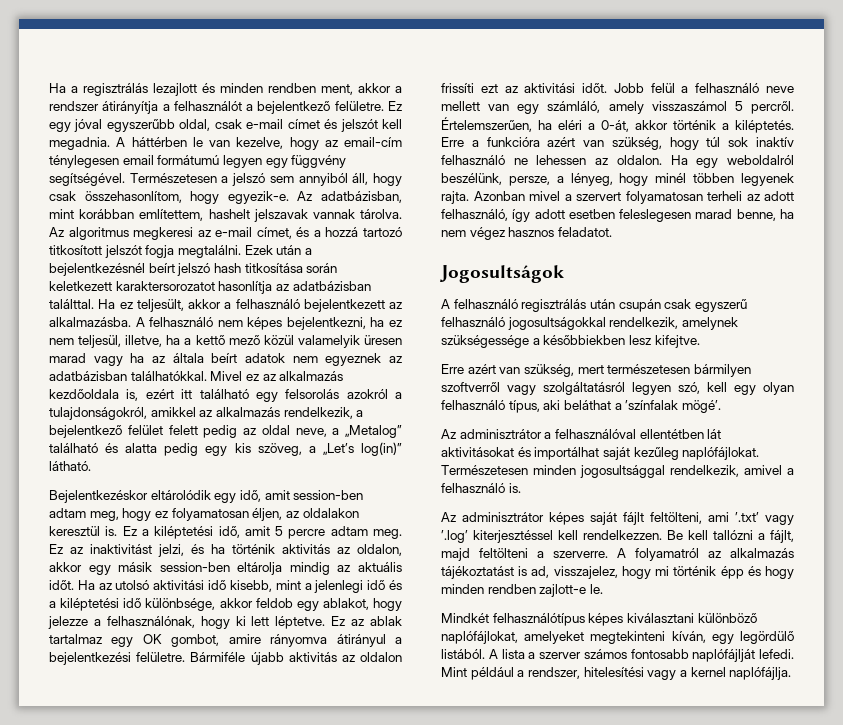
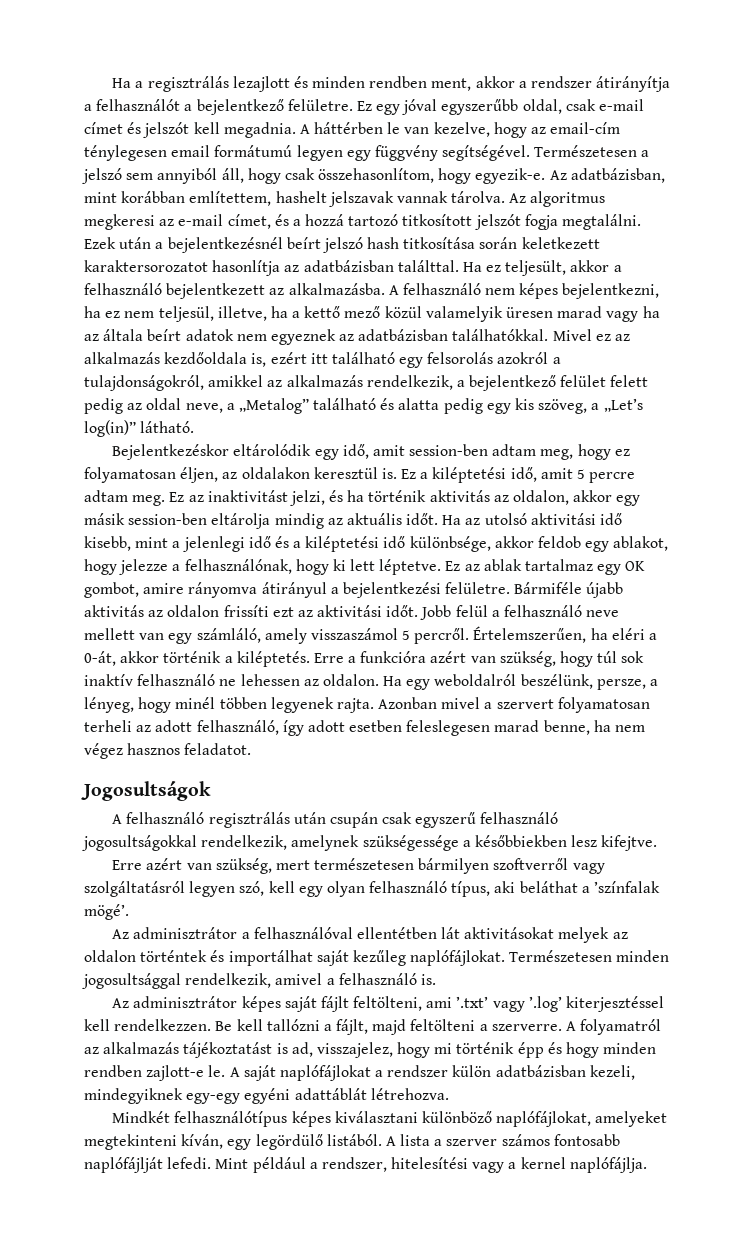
- Az adminisztrátor a felhasználóval ellentétben lát aktivitásokat és importálhat saját kezűleg naplófájlokat.
+ Az adminisztrátor a felhasználóval ellentétben lát aktivitásokat melyek az oldalon történtek és importálhat saját kezűleg naplófájlokat.
+ A saját naplófájlokat a rendszer külön adatbázisban kezeli, mindegyiknek egy-egy egyéni adattáblát létrehozva.

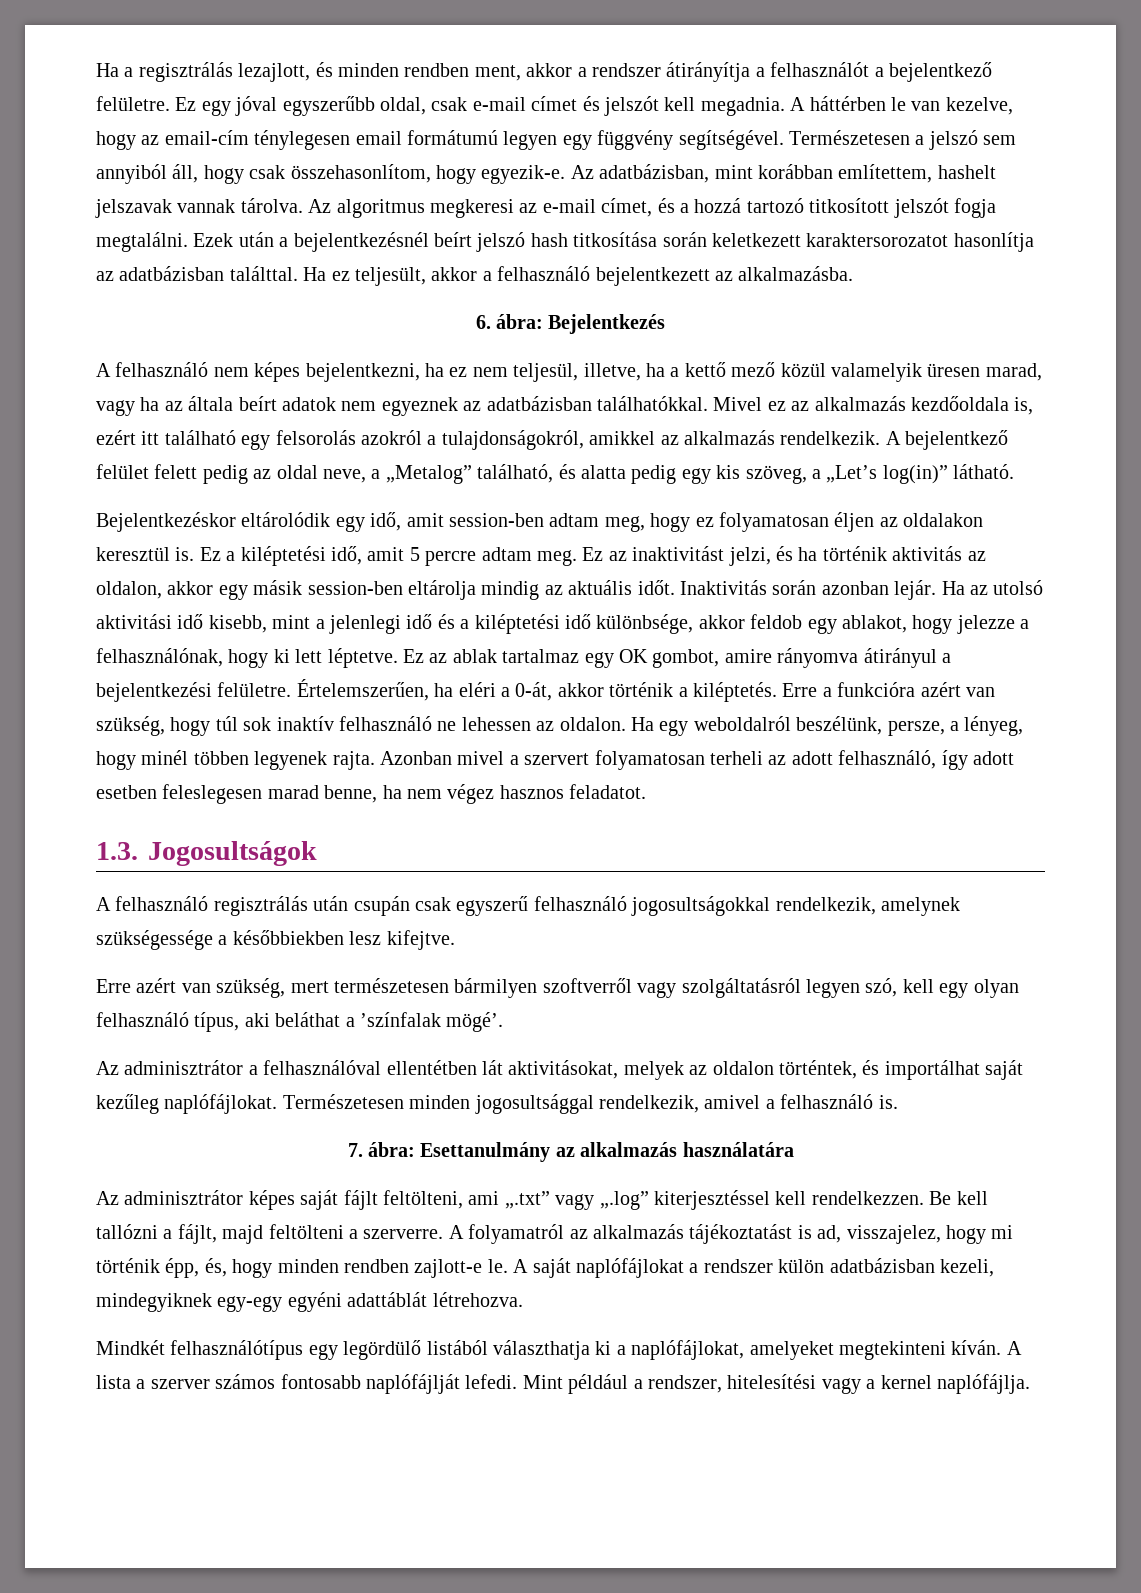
- Ha a regisztrálás lezajlott és minden rendben ment, akkor a rendszer átirányítja a felhasználót a bejelentkező felületre.
+ Ha a regisztrálás lezajlott, és minden rendben ment, akkor a rendszer átirányítja a felhasználót a bejelentkező felületre.
- Ha ez teljesült, akkor a felhasználó bejelentkezett az alkalmazásba. A felhasználó nem képes bejelentkezni, ha ez nem teljesül, illetve, ha a kettő mező közül valamelyik üresen marad vagy ha az általa beírt adatok nem egyeznek az adatbázisban találhatókkal.
+ Ha ez teljesült, akkor a felhasználó bejelentkezett az alkalmazásba.
+ 6. ábra: Bejelentkezés
+ A felhasználó nem képes bejelentkezni, ha ez nem teljesül, illetve, ha a kettő mező közül valamelyik üresen marad, vagy ha az általa beírt adatok nem egyeznek az adatbázisban találhatókkal.
- Mivel ez az alkalmazás kezdőoldala is, ezért itt található egy felsorolás azokról a tulajdonságokról, amikkel az alkalmazás rendelkezik, a bejelentkező felület felett pedig az oldal neve, a „Metalog” található és alatta pedig egy kis szöveg, a „Let’s log(in)” látható.
+ Mivel ez az alkalmazás kezdőoldala is, ezért itt található egy felsorolás azokról a tulajdonságokról, amikkel az alkalmazás rendelkezik. A bejelentkező felület felett pedig az oldal neve, a „Metalog” található, és alatta pedig egy kis szöveg, a „Let’s log(in)” látható.
- Bejelentkezéskor eltárolódik egy idő, amit session-ben adtam meg, hogy ez folyamatosan éljen, az oldalakon keresztül is.
+ Bejelentkezéskor eltárolódik egy idő, amit session-ben adtam meg, hogy ez folyamatosan éljen az oldalakon keresztül is.
+ Inaktivitás során azonban lejár.
- Bármiféle újabb aktivitás az oldalon frissíti ezt az aktivitási időt. Jobb felül a felhasználó neve mellett van egy számláló, amely visszaszámol 5 percről.
- Jogosultságok
+ 1.3. Jogosultságok
- Az adminisztrátor a felhasználóval ellentétben lát aktivitásokat melyek az oldalon történtek és importálhat saját kezűleg naplófájlokat.
+ Az adminisztrátor a felhasználóval ellentétben lát aktivitásokat, melyek az oldalon történtek, és importálhat saját kezűleg naplófájlokat.
+ 7. ábra: Esettanulmány az alkalmazás használatára
- Az adminisztrátor képes saját fájlt feltölteni, ami ’.txt’ vagy ’.log’ kiterjesztéssel kell rendelkezzen.
+ Az adminisztrátor képes saját fájlt feltölteni, ami „.txt” vagy „.log” kiterjesztéssel kell rendelkezzen.
- A folyamatról az alkalmazás tájékoztatást is ad, visszajelez, hogy mi történik épp és hogy minden rendben zajlott-e le.
+ A folyamatról az alkalmazás tájékoztatást is ad, visszajelez, hogy mi történik épp, és, hogy minden rendben zajlott-e le.
- Mindkét felhasználótípus képes kiválasztani különböző naplófájlokat, amelyeket megtekinteni kíván, egy legördülő listából.
+ Mindkét felhasználótípus egy legördülő listából választhatja ki a naplófájlokat, amelyeket megtekinteni kíván.

